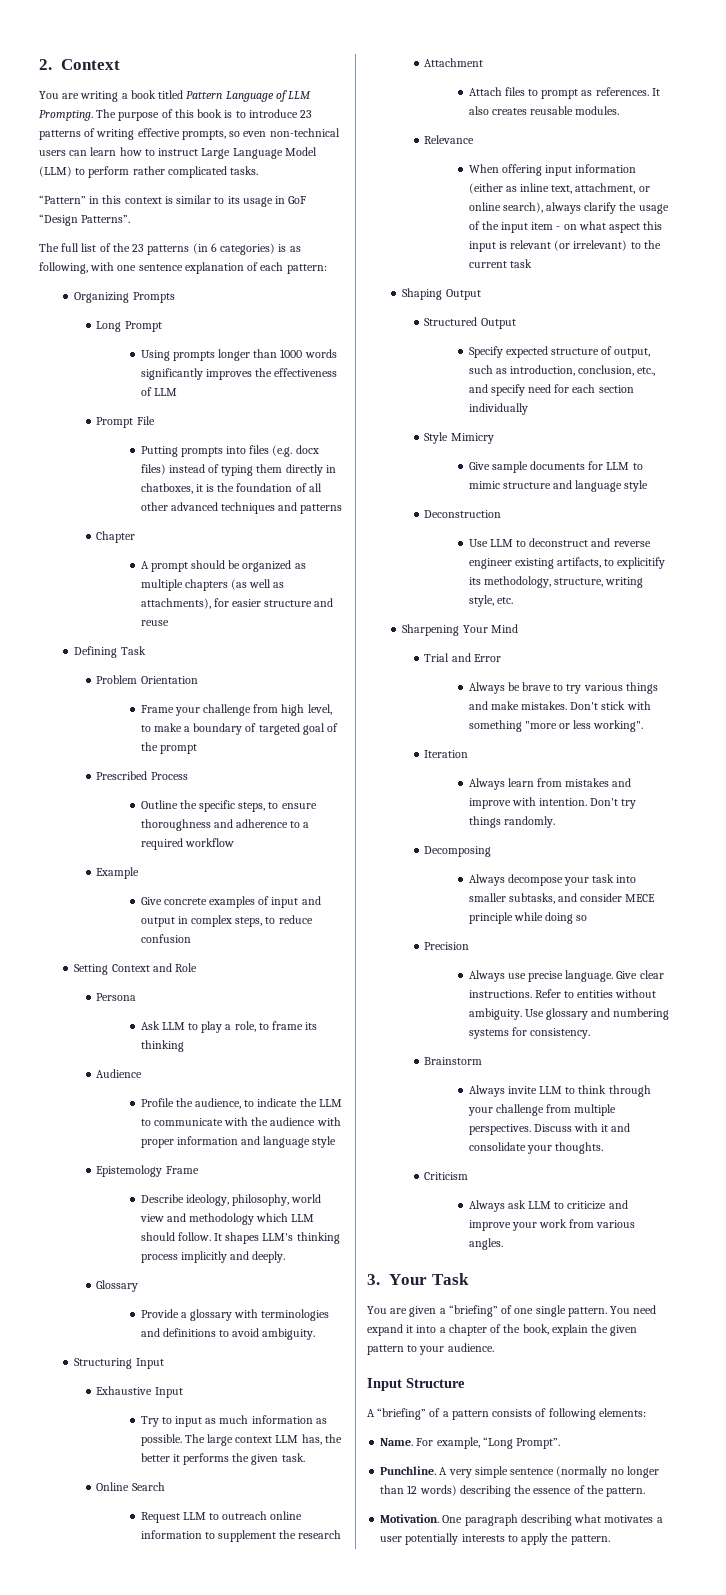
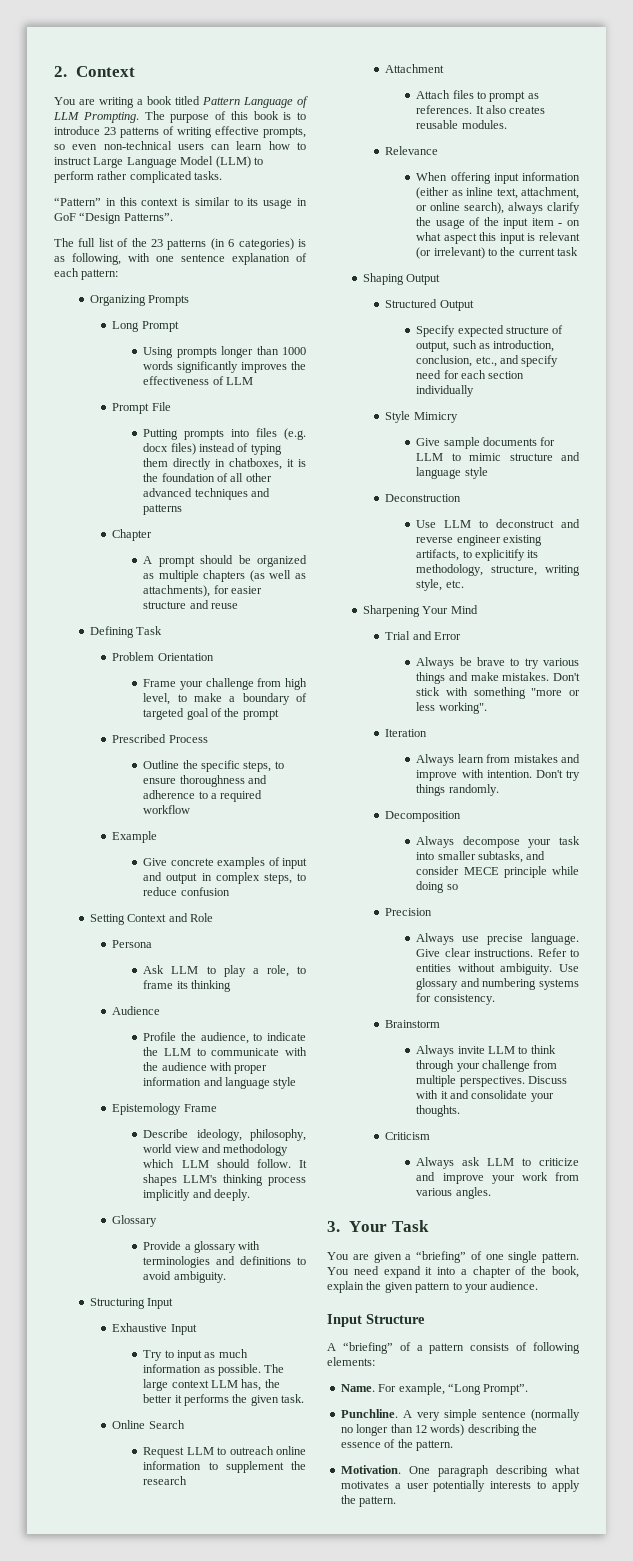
- Decomposing
+ Decomposition

